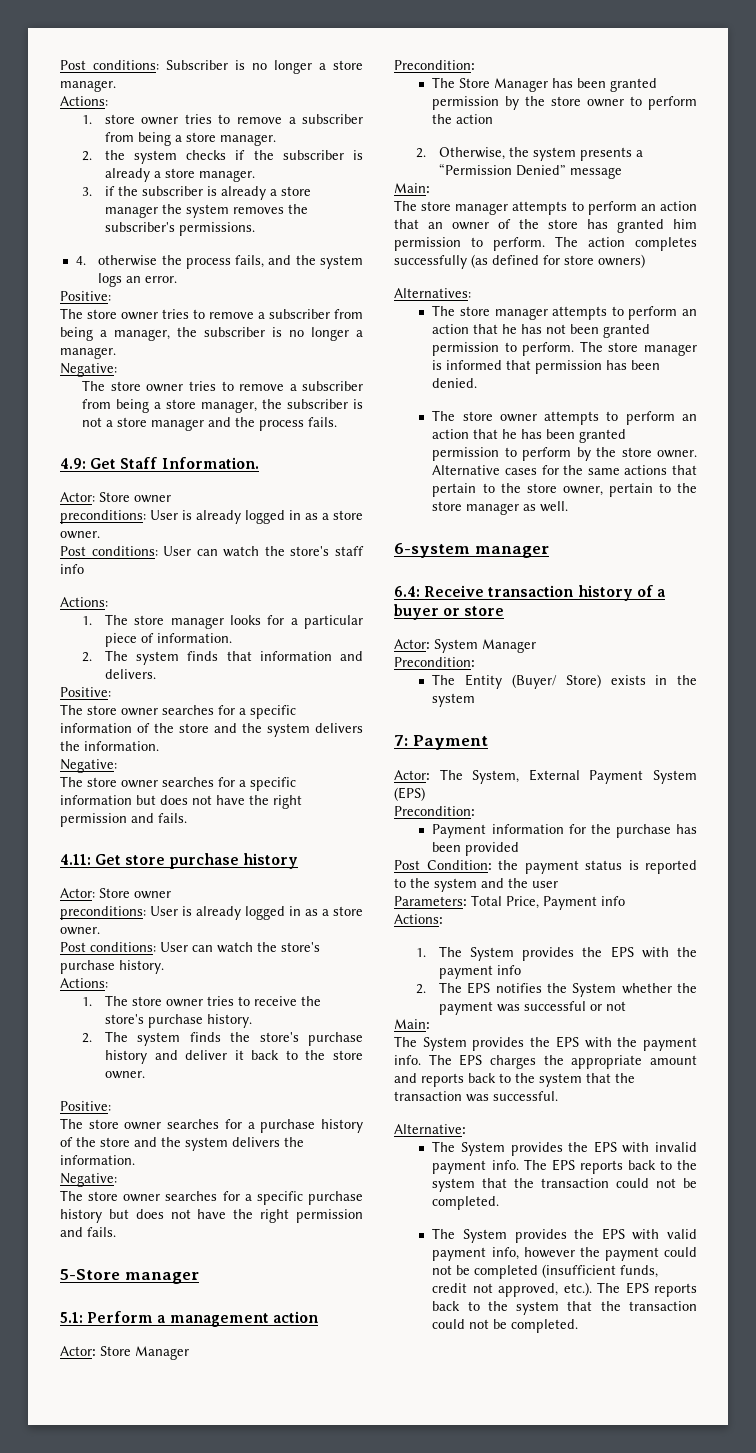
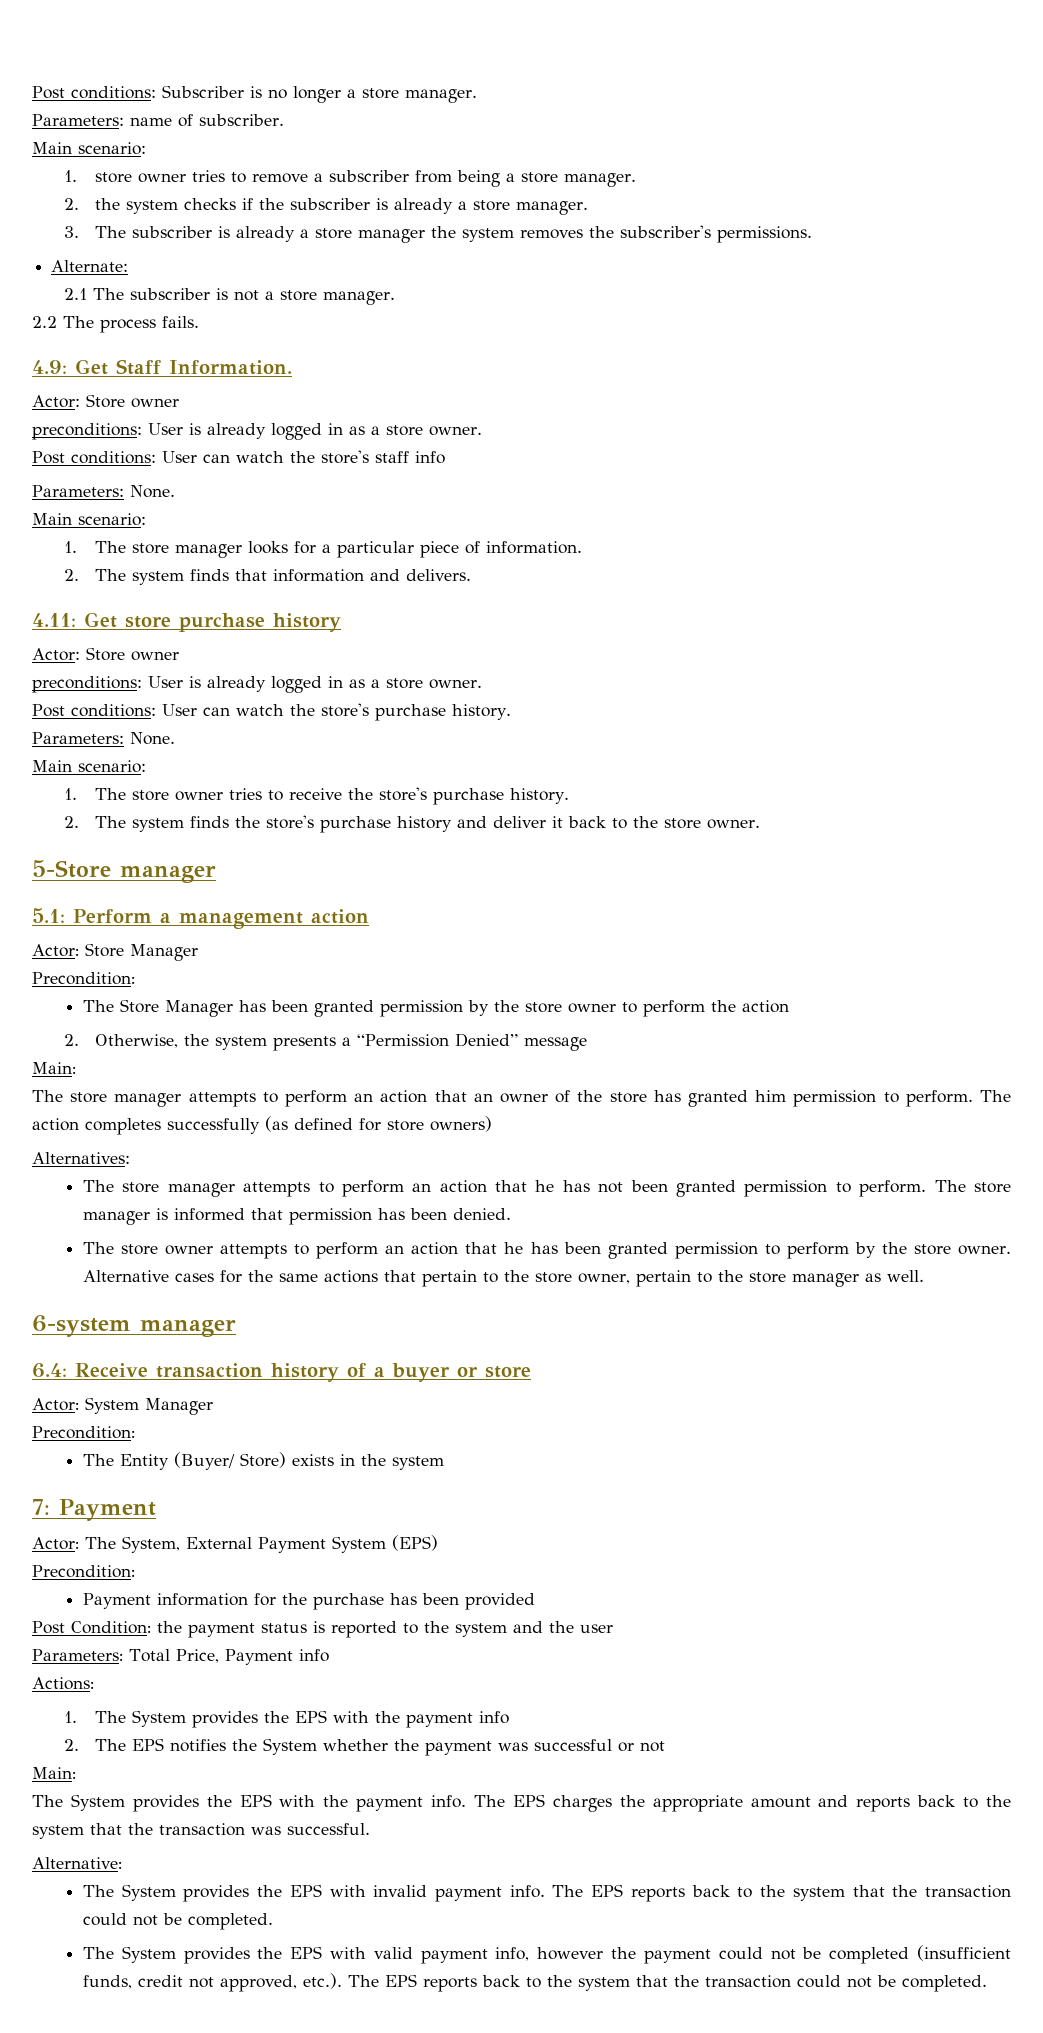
  Post conditions: Subscriber is no longer a store manager.
- Actions:
+ Parameters: name of subscriber.
+ Main scenario:
- 3. if the subscriber is already a store manager the system removes the subscriber's permissions.
+ 3. The subscriber is already a store manager the system removes the subscriber's permissions.
- 4. otherwise the process fails, and the system logs an error.
- Positive:
- The store owner tries to remove a subscriber from being a manager, the subscriber is no longer a manager.
- Negative:
- The store owner tries to remove a subscriber from being a store manager, the subscriber is not a store manager and the process fails.
+ Alternate:
+ 2.1 The subscriber is not a store manager.
+ 2.2 The process fails.
  Post conditions: User can watch the store's staff info
- Actions:
+ Parameters: None.
+ Main scenario:
  2. The system finds that information and delivers.
- Positive:
- The store owner searches for a specific information of the store and the system delivers the information.
- Negative:
- The store owner searches for a specific information but does not have the right permission and fails.
  Post conditions: User can watch the store's purchase history.
- Actions:
+ Parameters: None.
+ Main scenario:
  2. The system finds the store's purchase history and deliver it back to the store owner.
- Positive:
- The store owner searches for a purchase history of the store and the system delivers the information.
- Negative:
- The store owner searches for a specific purchase history but does not have the right permission and fails.

